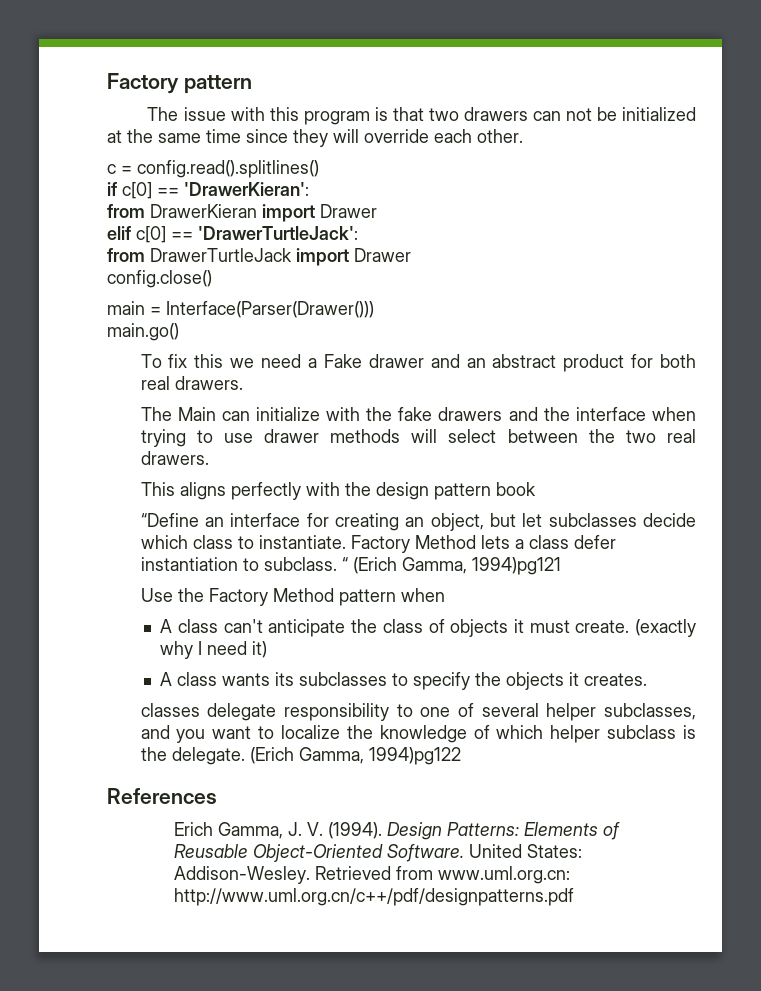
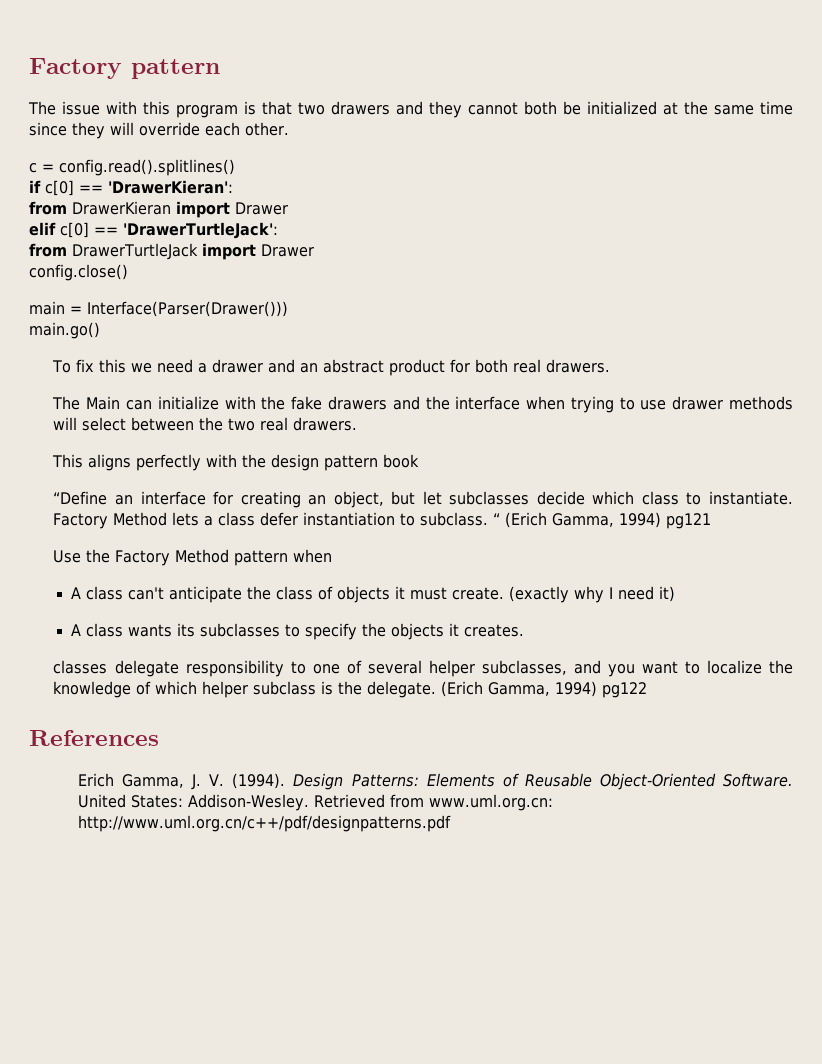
- The issue with this program is that two drawers can not be initialized at the same time since they will override each other.
+ The issue with this program is that two drawers and they cannot both be initialized at the same time since they will override each other.
- To fix this we need a Fake drawer and an abstract product for both real drawers.
+ To fix this we need a drawer and an abstract product for both real drawers.
- “ (Erich Gamma, 1994)pg121
+ “ (Erich Gamma, 1994) pg121
- (Erich Gamma, 1994)pg122
+ (Erich Gamma, 1994) pg122

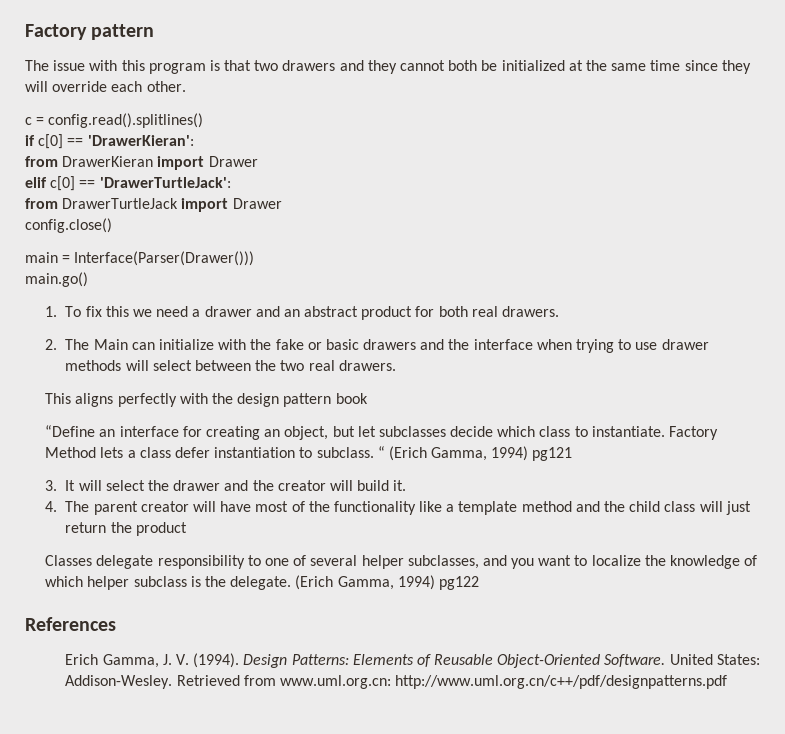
- To fix this we need a drawer and an abstract product for both real drawers.
+ 1. To fix this we need a drawer and an abstract product for both real drawers.
- The Main can initialize with the fake drawers and the interface when trying to use drawer methods will select between the two real drawers.
+ 2. The Main can initialize with the fake or basic drawers and the interface when trying to use drawer methods will select between the two real drawers.
- Use the Factory Method pattern when
- A class can't anticipate the class of objects it must create. (exactly why I need it)
- A class wants its subclasses to specify the objects it creates.
- classes delegate responsibility to one of several helper subclasses, and you want to localize the knowledge of which helper subclass is the delegate.
+ 3. It will select the drawer and the creator will build it.
+ 4. The parent creator will have most of the functionality like a template method and the child class will just return the product
+ Classes delegate responsibility to one of several helper subclasses, and you want to localize the knowledge of which helper subclass is the delegate.

